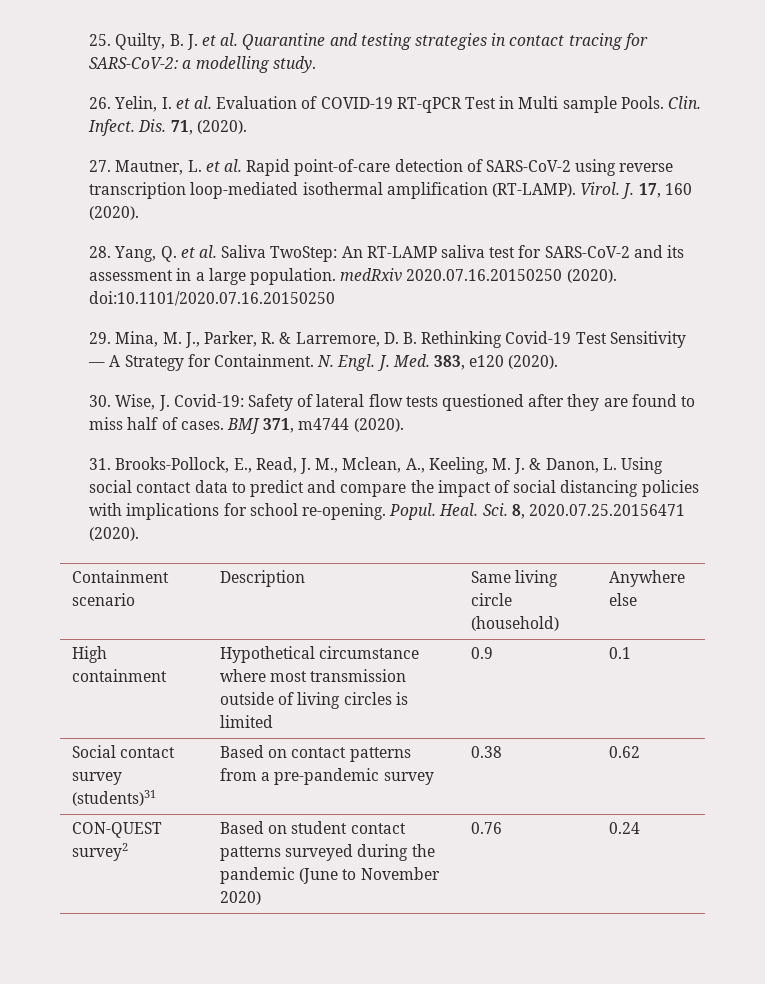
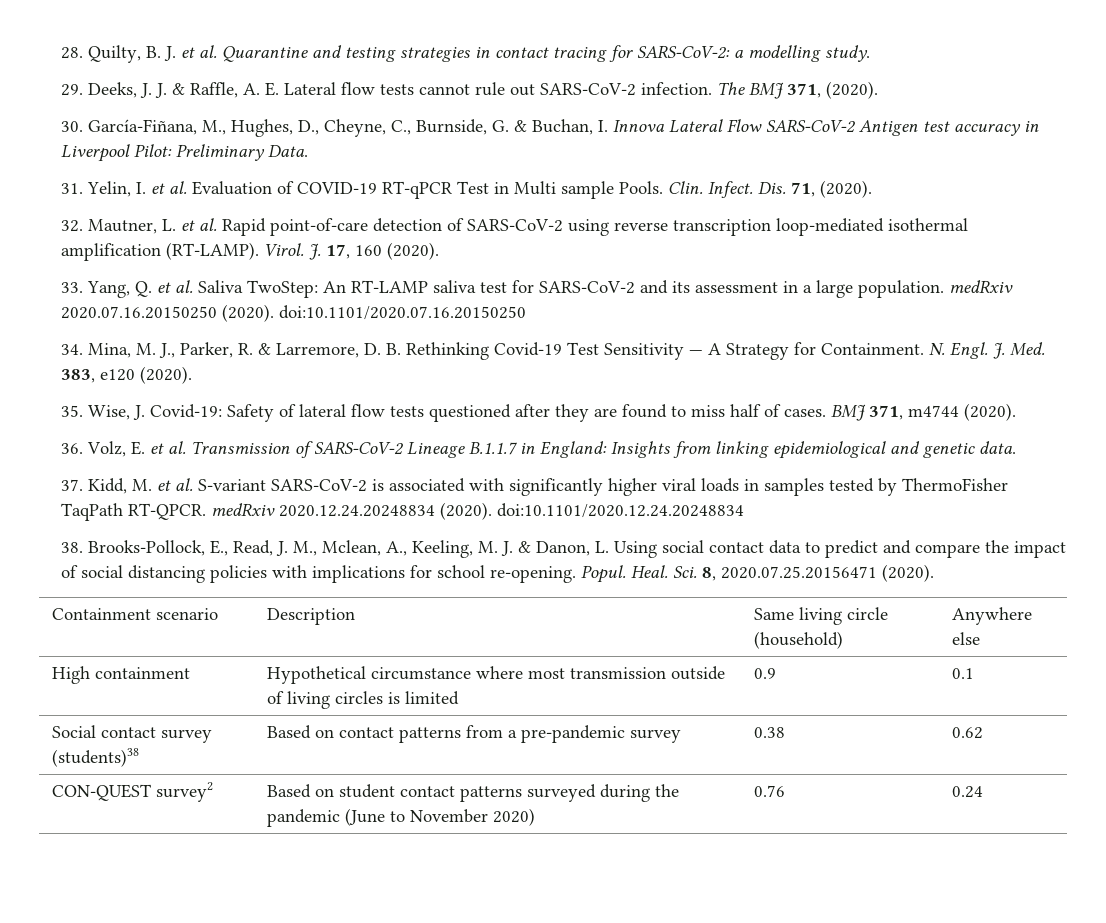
- 25. Quilty, B. J. et al. Quarantine and testing strategies in contact tracing for SARS-CoV-2: a modelling study.
+ 28. Quilty, B. J. et al. Quarantine and testing strategies in contact tracing for SARS-CoV-2: a modelling study.
- 26. Yelin, I. et al. Evaluation of COVID-19 RT-qPCR Test in Multi sample Pools.
+ 29. Deeks, J. J. & Raffle, A. E. Lateral flow tests cannot rule out SARS-CoV-2 infection. The BMJ 371, (2020).
+ 30. García-Fiñana, M., Hughes, D., Cheyne, C., Burnside, G. & Buchan, I. Innova Lateral Flow SARS-CoV-2 Antigen test accuracy in Liverpool Pilot: Preliminary Data.
+ 31. Yelin, I. et al. Evaluation of COVID-19 RT-qPCR Test in Multi sample Pools.
- 27. Mautner, L. et al. Rapid point-of-care detection of SARS-CoV-2 using reverse transcription loop-mediated isothermal amplification (RT-LAMP).
+ 32. Mautner, L. et al. Rapid point-of-care detection of SARS-CoV-2 using reverse transcription loop-mediated isothermal amplification (RT-LAMP).
- 28. Yang, Q. et al. Saliva TwoStep: An RT-LAMP saliva test for SARS-CoV-2 and its assessment in a large population. medRxiv 2020.07.16.20150250 (2020). doi:10.1101/2020.07.16.20150250
+ 33. Yang, Q. et al. Saliva TwoStep: An RT-LAMP saliva test for SARS-CoV-2 and its assessment in a large population. medRxiv 2020.07.16.20150250 (2020). doi:10.1101/2020.07.16.20150250
- 29. Mina, M. J., Parker, R. & Larremore, D. B. Rethinking Covid-19 Test Sensitivity — A Strategy for Containment.
+ 34. Mina, M. J., Parker, R. & Larremore, D. B. Rethinking Covid-19 Test Sensitivity — A Strategy for Containment.
- 30. Wise, J. Covid-19: Safety of lateral flow tests questioned after they are found to miss half of cases.
+ 35. Wise, J. Covid-19: Safety of lateral flow tests questioned after they are found to miss half of cases.
- 31. Brooks-Pollock, E., Read, J. M., Mclean, A., Keeling, M. J. & Danon, L. Using social contact data to predict and compare the impact of social distancing policies with implications for school re-opening.
+ 36. Volz, E. et al. Transmission of SARS-CoV-2 Lineage B.1.1.7 in England: Insights from linking epidemiological and genetic data.
+ 37. Kidd, M. et al. S-variant SARS-CoV-2 is associated with significantly higher viral loads in samples tested by ThermoFisher TaqPath RT-QPCR. medRxiv 2020.12.24.20248834 (2020). doi:10.1101/2020.12.24.20248834
+ 38. Brooks-Pollock, E., Read, J. M., Mclean, A., Keeling, M. J. & Danon, L. Using social contact data to predict and compare the impact of social distancing policies with implications for school re-opening.
- Social contact survey (students)31 | Based on contact patterns from a pre-pandemic survey | 0.38 | 0.62
+ Social contact survey (students)38 | Based on contact patterns from a pre-pandemic survey | 0.38 | 0.62

